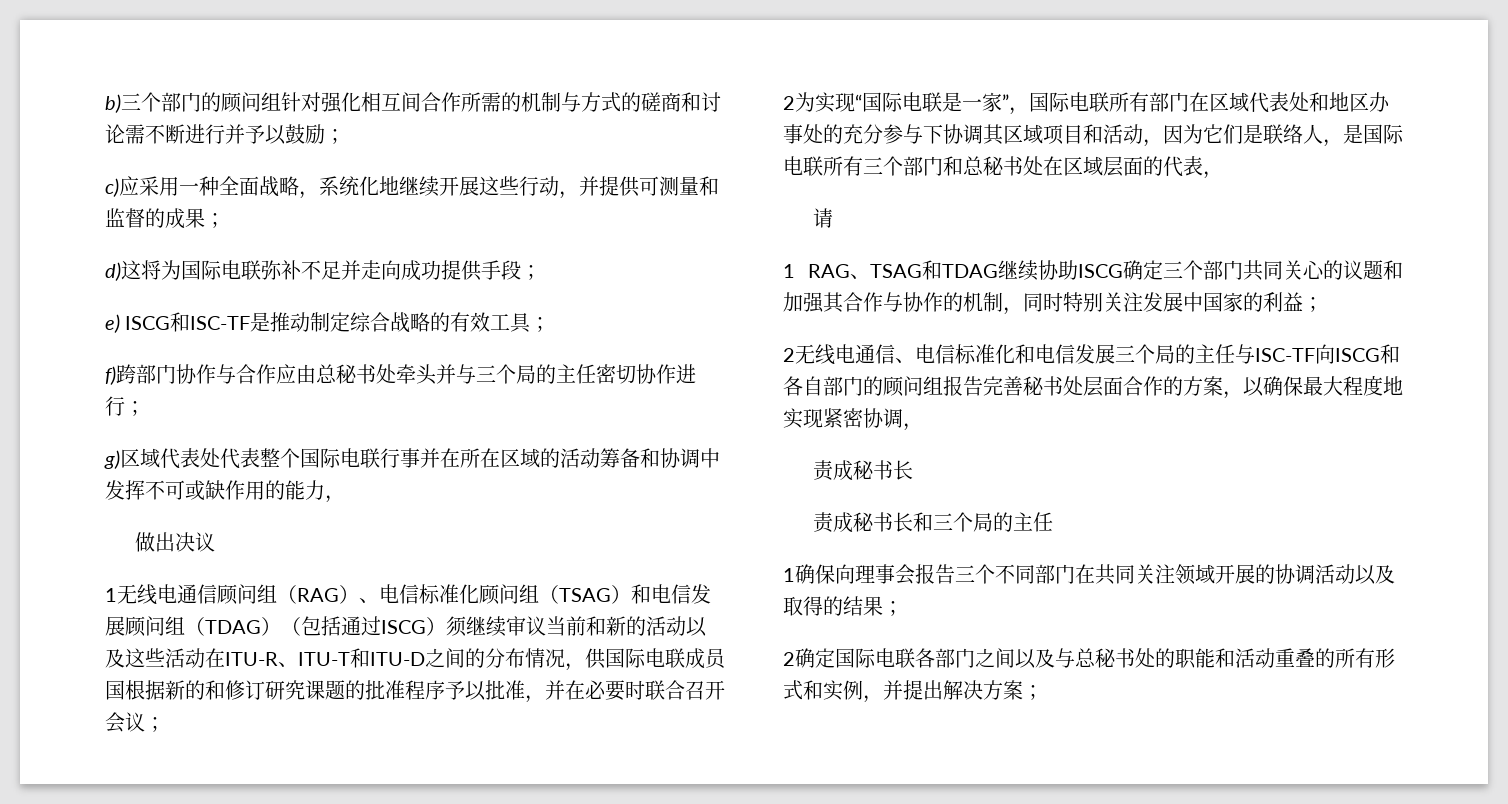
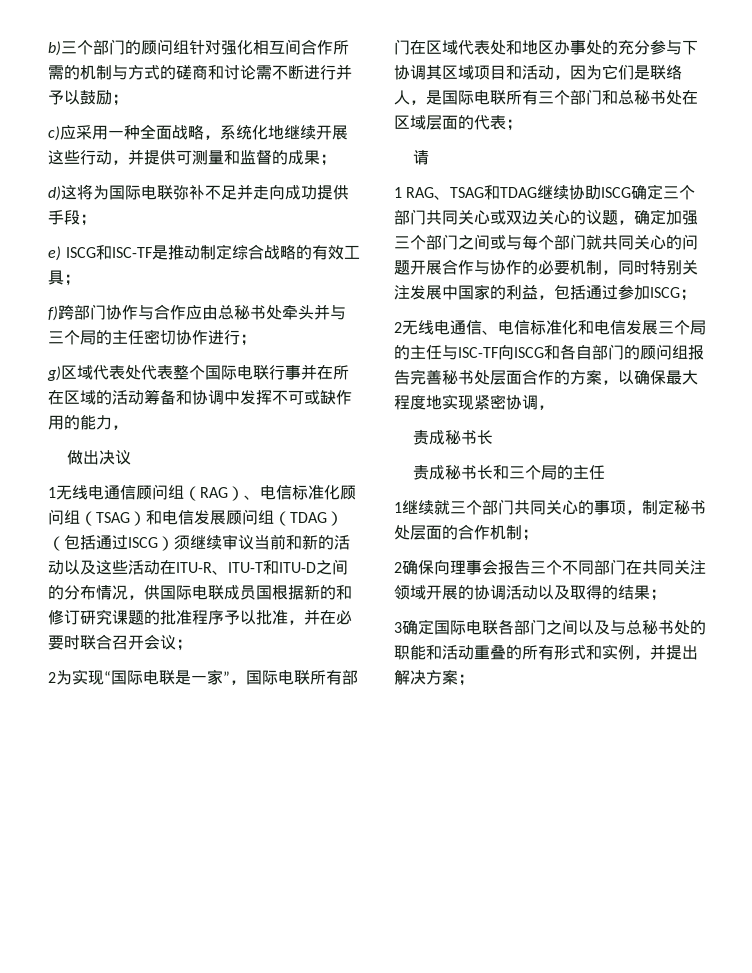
- 2为实现“国际电联是一家”，国际电联所有部门在区域代表处和地区办事处的充分参与下协调其区域项目和活动，因为它们是联络人，是国际电联所有三个部门和总秘书处在区域层面的代表，
+ 2为实现“国际电联是一家”，国际电联所有部门在区域代表处和地区办事处的充分参与下协调其区域项目和活动，因为它们是联络人，是国际电联所有三个部门和总秘书处在区域层面的代表；
- 1 RAG、TSAG和TDAG继续协助ISCG确定三个部门共同关心的议题和加强其合作与协作的机制，同时特别关注发展中国家的利益；
+ 1 RAG、TSAG和TDAG继续协助ISCG确定三个部门共同关心或双边关心的议题，确定加强三个部门之间或与每个部门就共同关心的问题开展合作与协作的必要机制，同时特别关注发展中国家的利益，包括通过参加ISCG；
- 1确保向理事会报告三个不同部门在共同关注领域开展的协调活动以及取得的结果；
+ 1继续就三个部门共同关心的事项，制定秘书处层面的合作机制；
+ 2确保向理事会报告三个不同部门在共同关注领域开展的协调活动以及取得的结果；
- 2确定国际电联各部门之间以及与总秘书处的职能和活动重叠的所有形式和实例，并提出解决方案；
+ 3确定国际电联各部门之间以及与总秘书处的职能和活动重叠的所有形式和实例，并提出解决方案；

